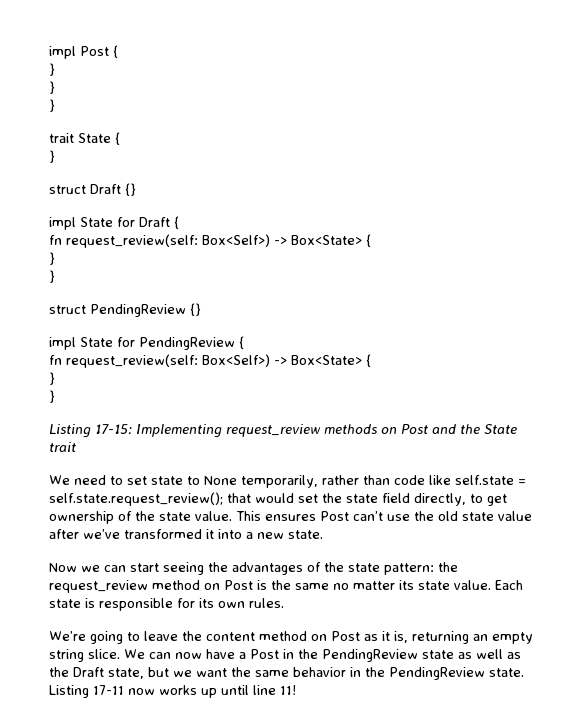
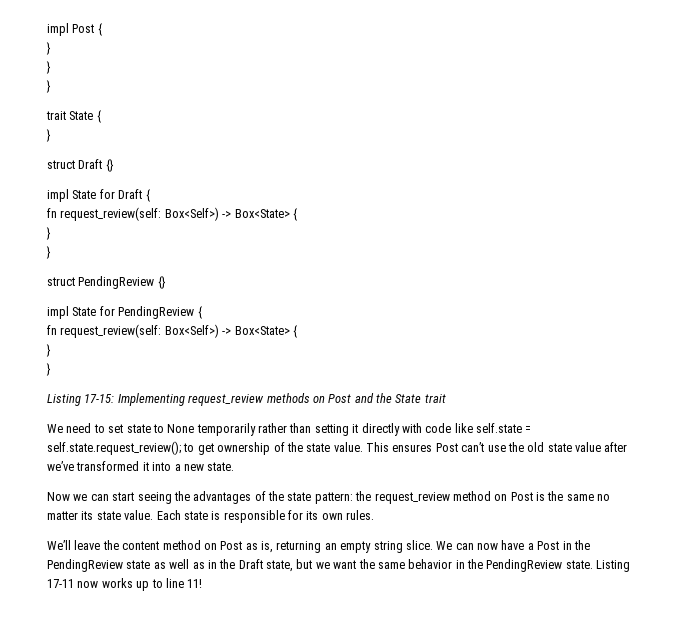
- We need to set state to None temporarily, rather than code like self.state = self.state.request_review(); that would set the state field directly, to get ownership of the state value.
+ We need to set state to None temporarily rather than setting it directly with code like self.state = self.state.request_review(); to get ownership of the state value.
- We’re going to leave the content method on Post as it is, returning an empty string slice.
+ We’ll leave the content method on Post as is, returning an empty string slice.
- We can now have a Post in the PendingReview state as well as the Draft state, but we want the same behavior in the PendingReview state.
+ We can now have a Post in the PendingReview state as well as in the Draft state, but we want the same behavior in the PendingReview state.
- Listing 17-11 now works up until line 11!
+ Listing 17-11 now works up to line 11!

